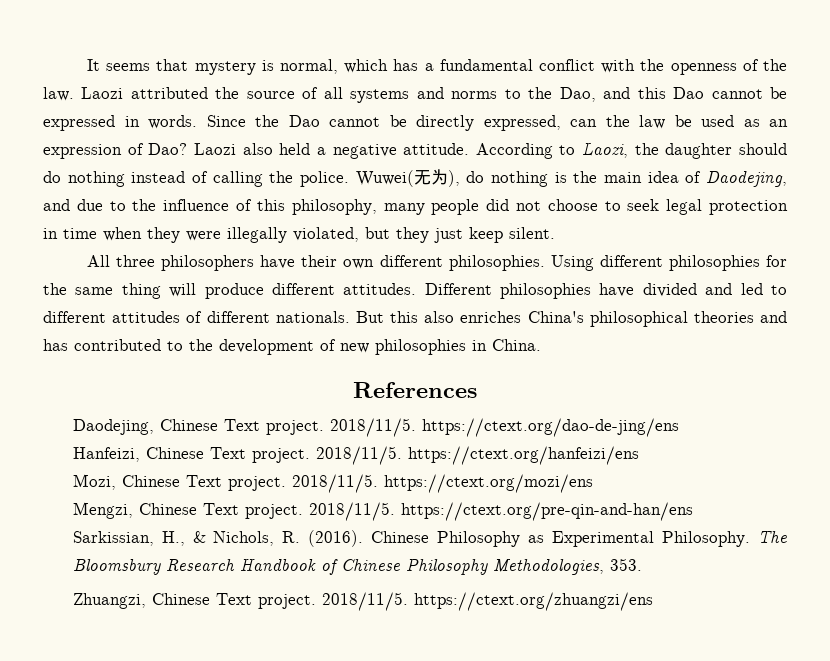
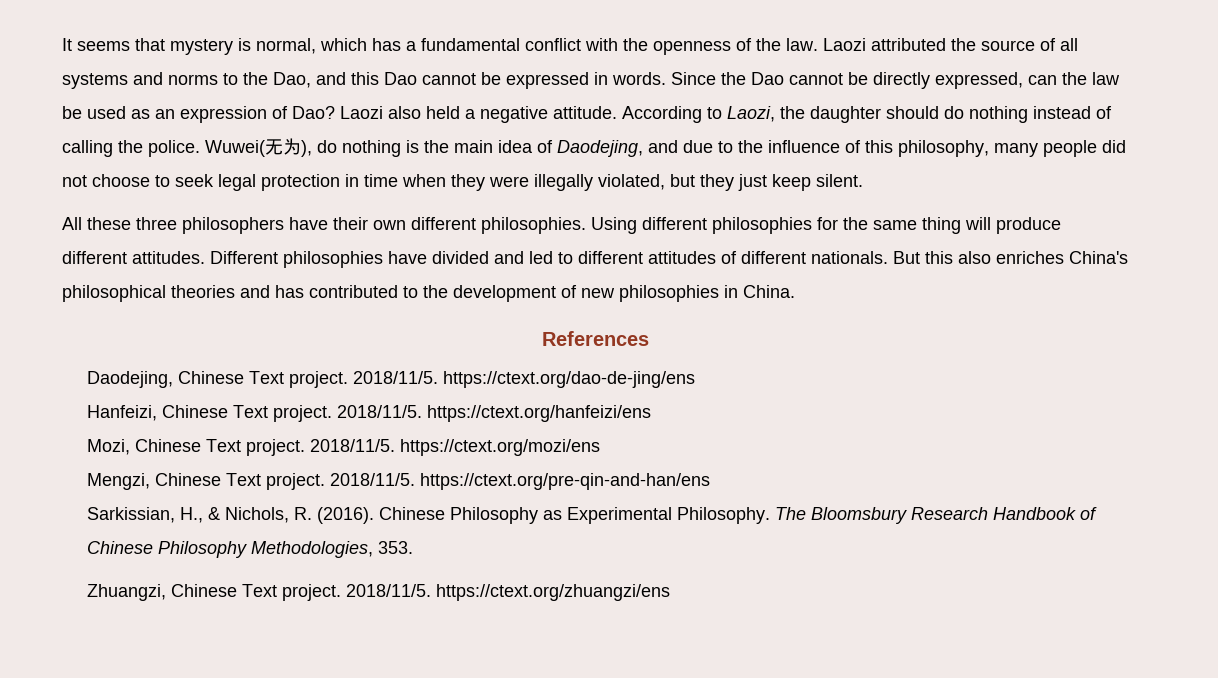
- All three philosophers have their own different philosophies.
+ All these three philosophers have their own different philosophies.

